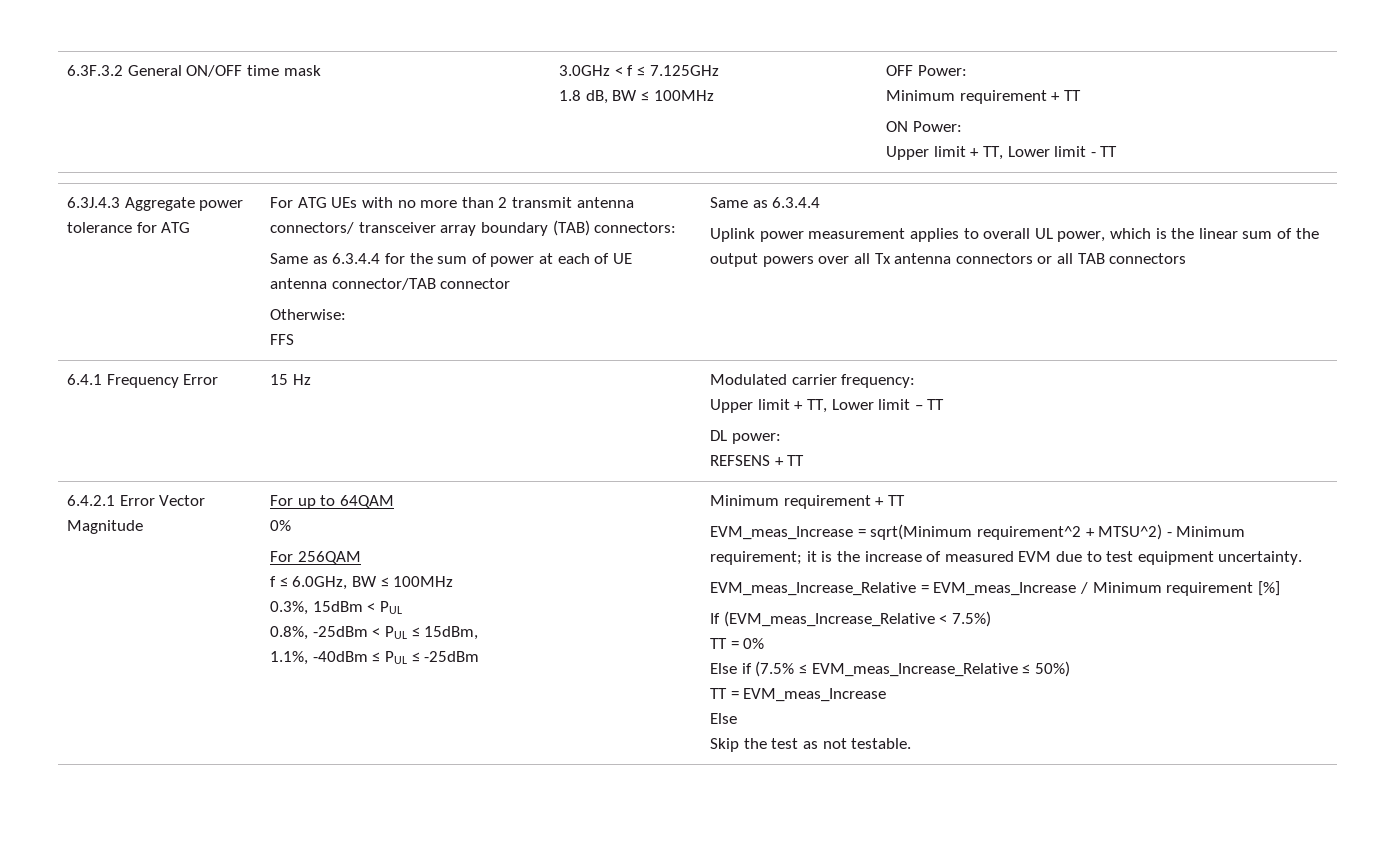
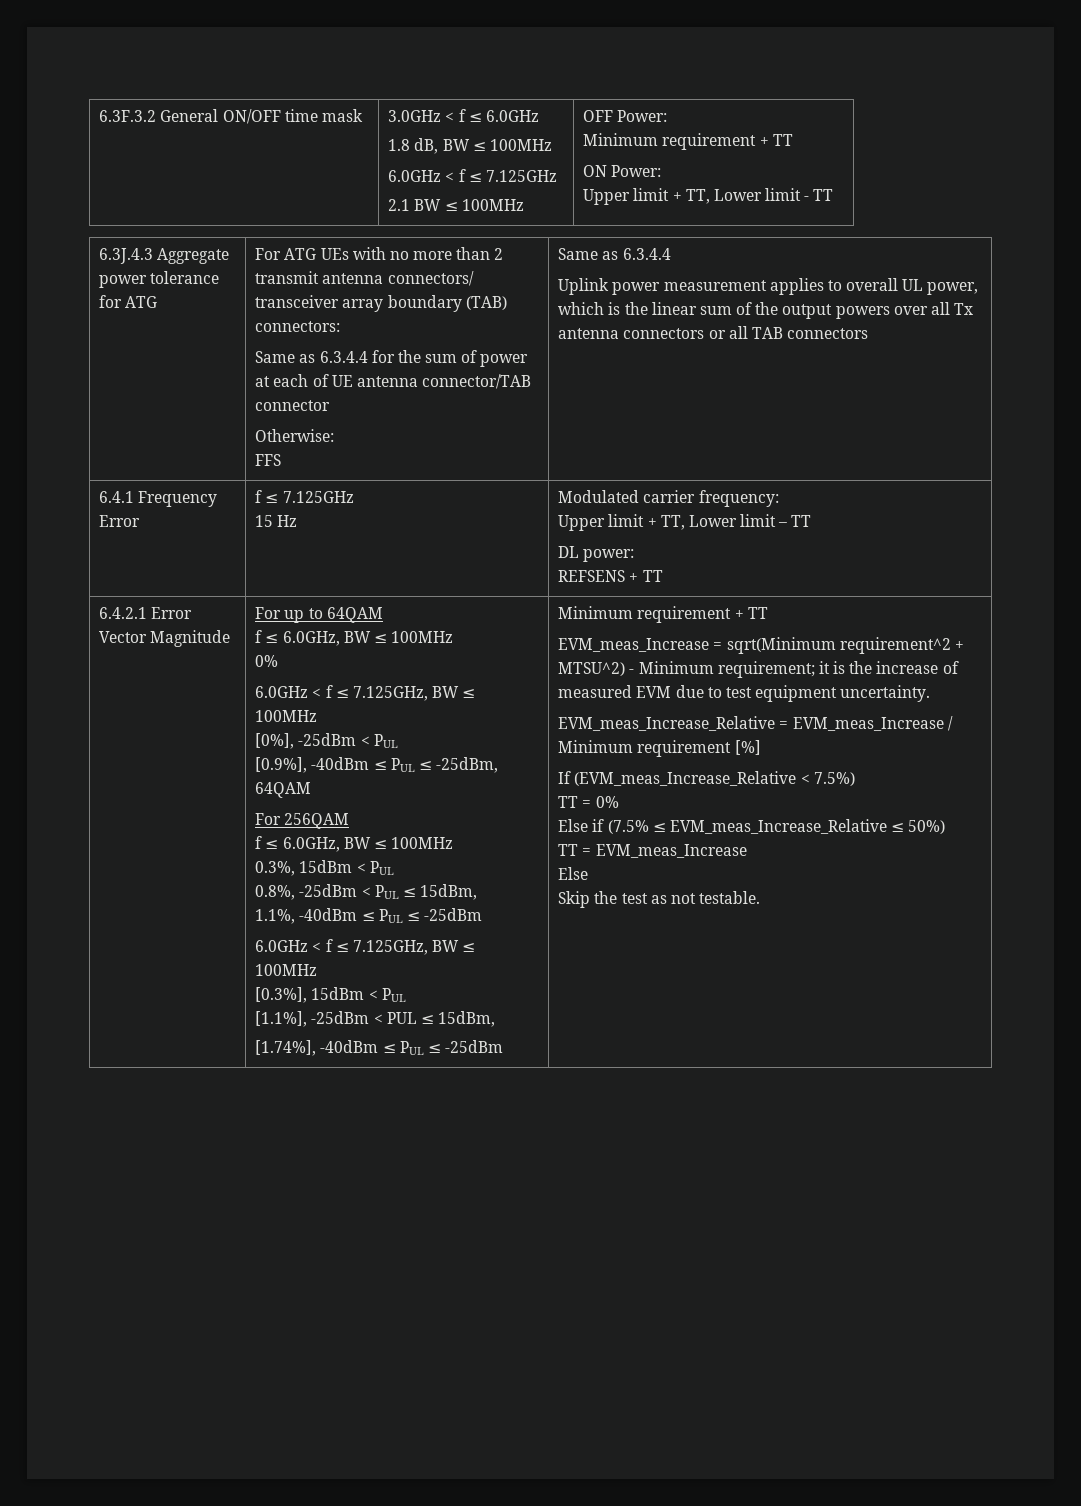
- 6.3F.3.2 General ON/OFF time mask | 3.0GHz < f ≤ 7.125GHz
- 1.8 dB, BW ≤ 100MHz | OFF Power:
+ 6.3F.3.2 General ON/OFF time mask | 3.0GHz < f ≤ 6.0GHz
+ 1.8 dB, BW ≤ 100MHz
+ 6.0GHz < f ≤ 7.125GHz
+ 2.1 BW ≤ 100MHz | OFF Power:
- 6.4.1 Frequency Error | 15 Hz | Modulated carrier frequency:
+ 6.4.1 Frequency Error | f ≤ 7.125GHz
+ 15 Hz | Modulated carrier frequency:
  For up to 64QAM
+ f ≤ 6.0GHz, BW ≤ 100MHz
  0%
+ 6.0GHz < f ≤ 7.125GHz, BW ≤ 100MHz
+ [0%], -25dBm < PUL
+ [0.9%], -40dBm ≤ PUL ≤ -25dBm, 64QAM
  1.1%, -40dBm ≤ PUL ≤ -25dBm
+ 6.0GHz < f ≤ 7.125GHz, BW ≤ 100MHz
+ [0.3%], 15dBm < PUL
+ [1.1%], -25dBm < PUL ≤ 15dBm,
+ [1.74%], -40dBm ≤ PUL ≤ -25dBm

